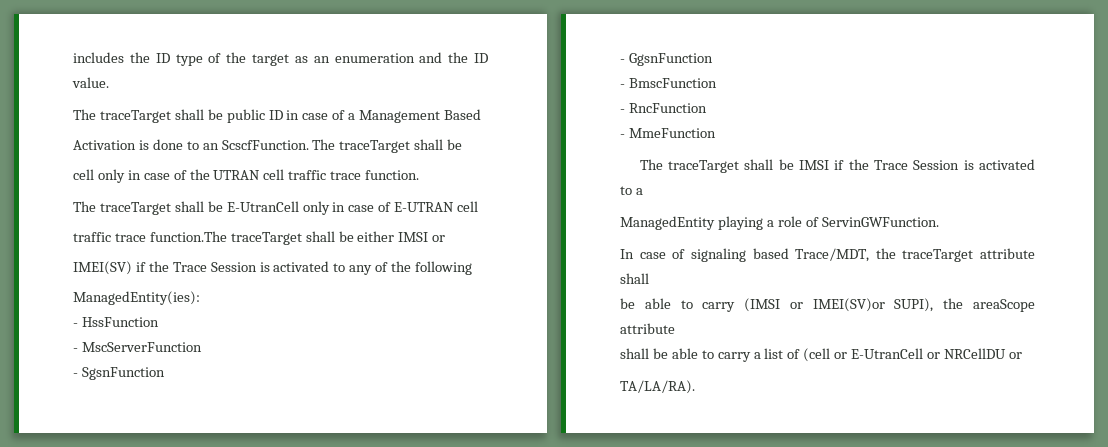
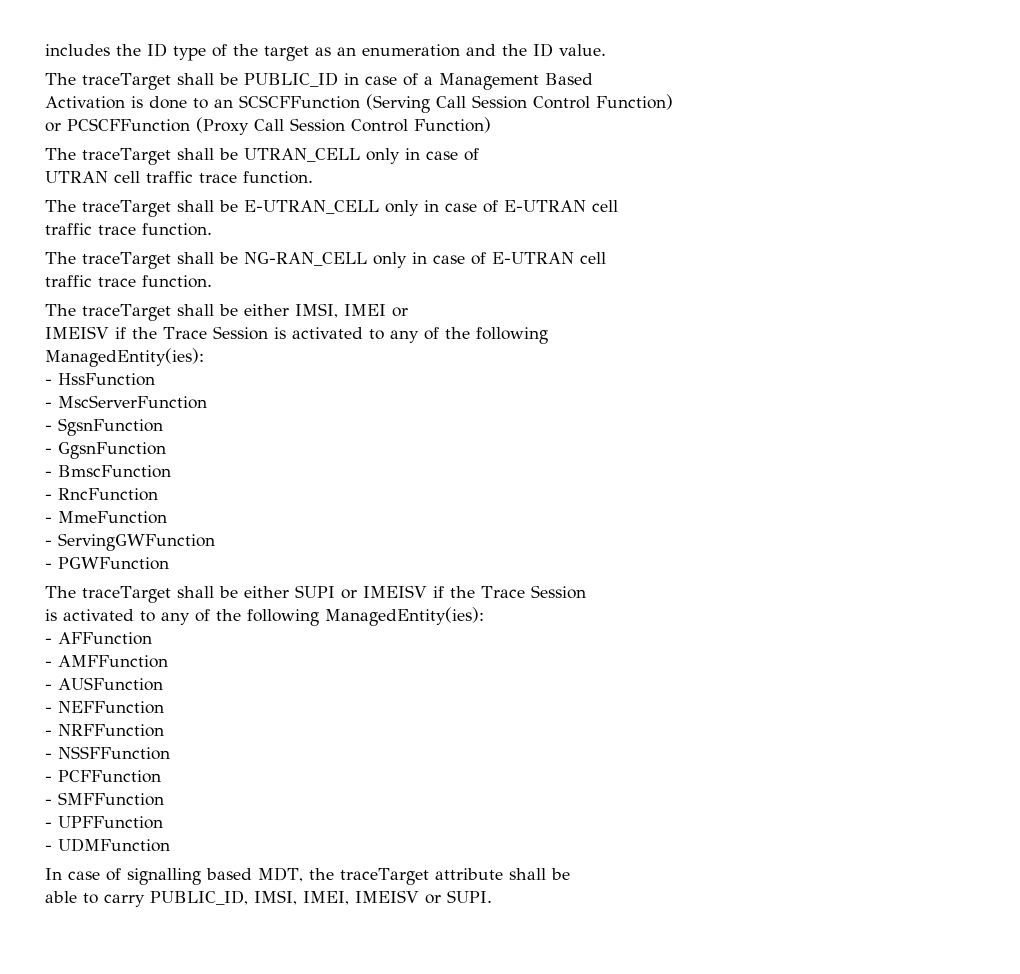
- The traceTarget shall be public ID in case of a Management Based
+ The traceTarget shall be PUBLIC_ID in case of a Management Based
- Activation is done to an ScscfFunction. The traceTarget shall be
- cell only in case of the UTRAN cell traffic trace function.
+ Activation is done to an SCSCFFunction (Serving Call Session Control Function)
+ or PCSCFFunction (Proxy Call Session Control Function)
+ The traceTarget shall be UTRAN_CELL only in case of
+ UTRAN cell traffic trace function.
- The traceTarget shall be E-UtranCell only in case of E-UTRAN cell
- traffic trace function.The traceTarget shall be either IMSI or
- IMEI(SV) if the Trace Session is activated to any of the following
+ The traceTarget shall be E-UTRAN_CELL only in case of E-UTRAN cell
+ traffic trace function.
+ The traceTarget shall be NG-RAN_CELL only in case of E-UTRAN cell
+ traffic trace function.
+ The traceTarget shall be either IMSI, IMEI or
+ IMEISV if the Trace Session is activated to any of the following
- The traceTarget shall be IMSI if the Trace Session is activated to a
- ManagedEntity playing a role of ServinGWFunction.
+ - ServingGWFunction
+ - PGWFunction
+ The traceTarget shall be either SUPI or IMEISV if the Trace Session
+ is activated to any of the following ManagedEntity(ies):
+ - AFFunction
+ - AMFFunction
+ - AUSFunction
+ - NEFFunction
+ - NRFFunction
+ - NSSFFunction
+ - PCFFunction
+ - SMFFunction
+ - UPFFunction
+ - UDMFunction
- In case of signaling based Trace/MDT, the traceTarget attribute shall
- be able to carry (IMSI or IMEI(SV)or SUPI), the areaScope attribute
- shall be able to carry a list of (cell or E-UtranCell or NRCellDU or
- TA/LA/RA).
+ In case of signalling based MDT, the traceTarget attribute shall be
+ able to carry PUBLIC_ID, IMSI, IMEI, IMEISV or SUPI.

